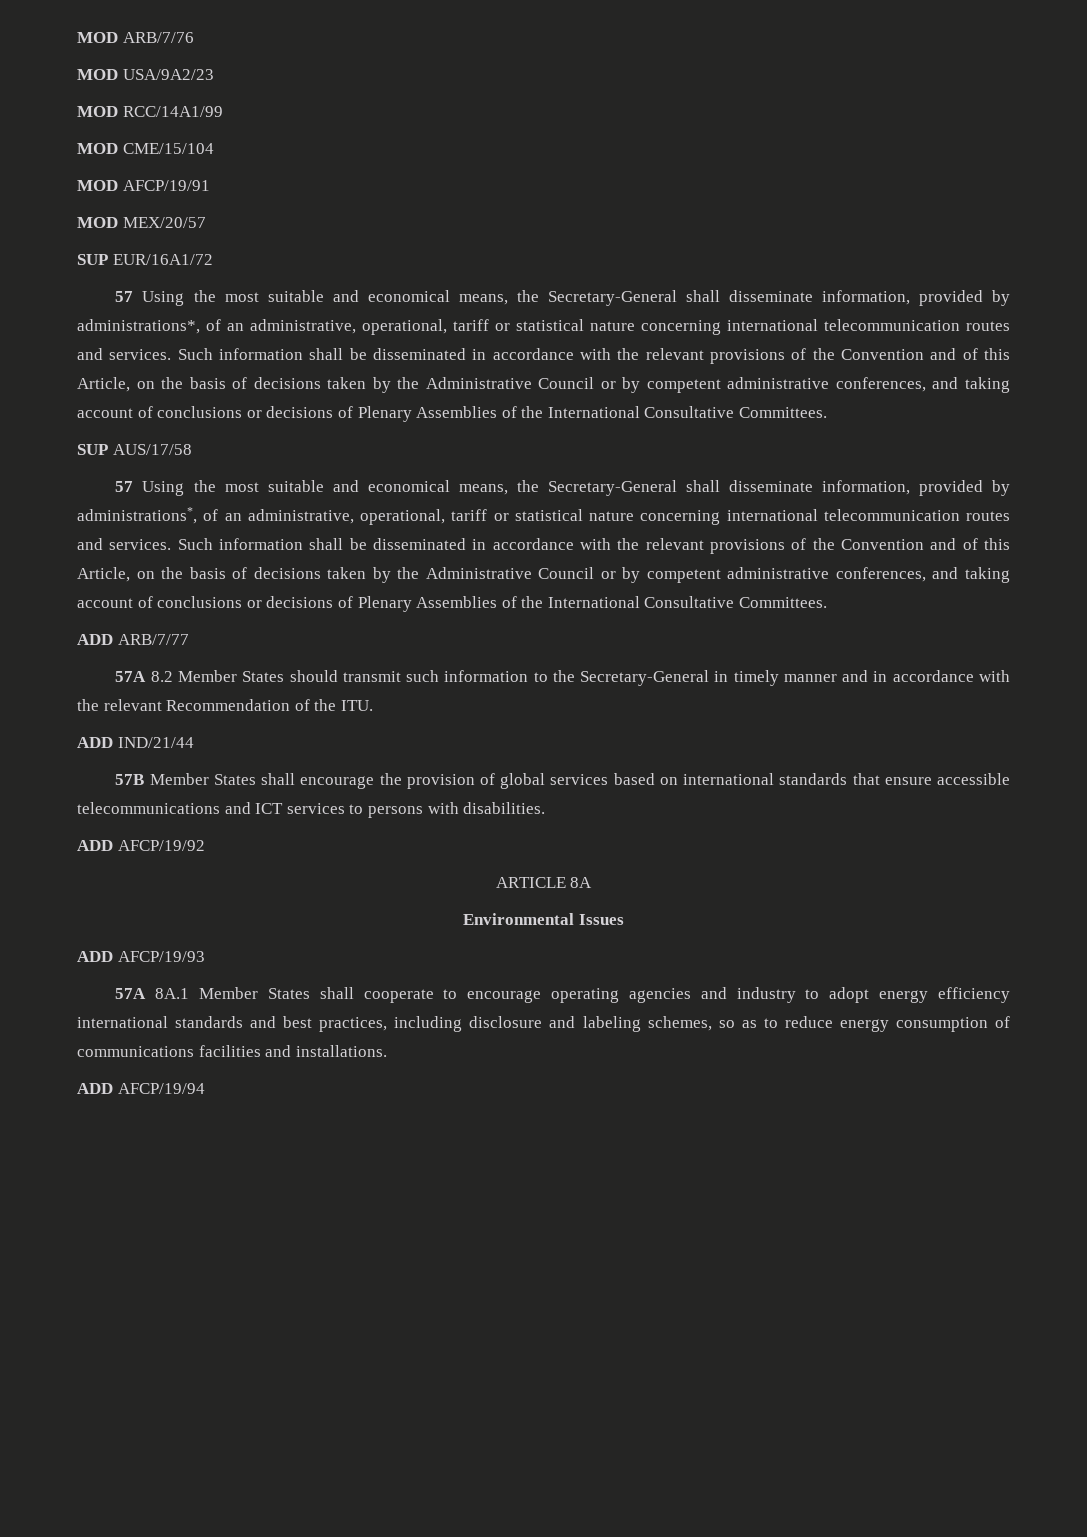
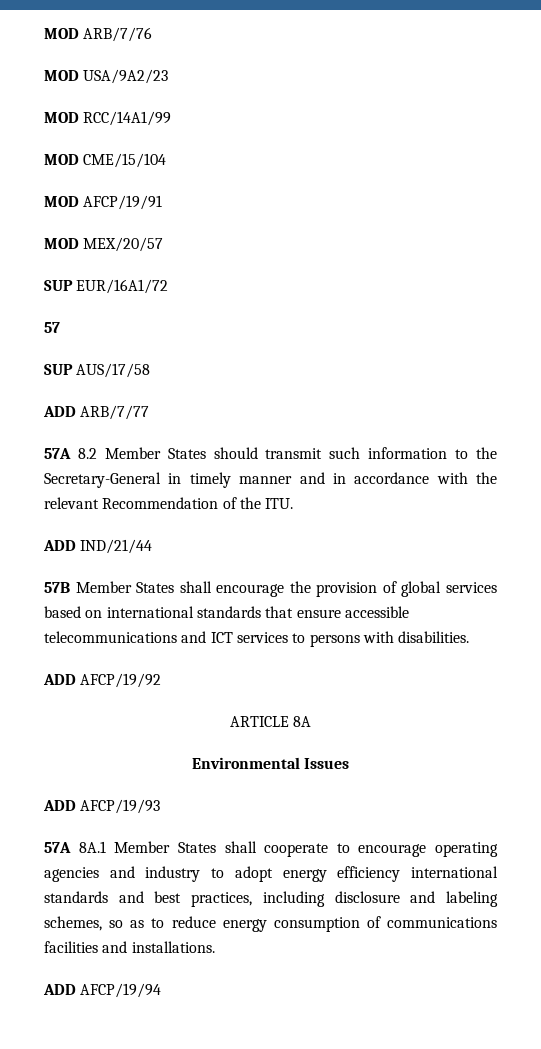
  SUP EUR/16A1/72
- 57 Using the most suitable and economical means, the Secretary-General shall disseminate information, provided by administrations*, of an administrative, operational, tariff or statistical nature concerning international telecommunication routes and services. Such information shall be disseminated in accordance with the relevant provisions of the Convention and of this Article, on the basis of decisions taken by the Administrative Council or by competent administrative conferences, and taking account of conclusions or decisions of Plenary Assemblies of the International Consultative Committees.
+ 57
  SUP AUS/17/58
- 57 Using the most suitable and economical means, the Secretary-General shall disseminate information, provided by administrations*, of an administrative, operational, tariff or statistical nature concerning international telecommunication routes and services. Such information shall be disseminated in accordance with the relevant provisions of the Convention and of this Article, on the basis of decisions taken by the Administrative Council or by competent administrative conferences, and taking account of conclusions or decisions of Plenary Assemblies of the International Consultative Committees.

